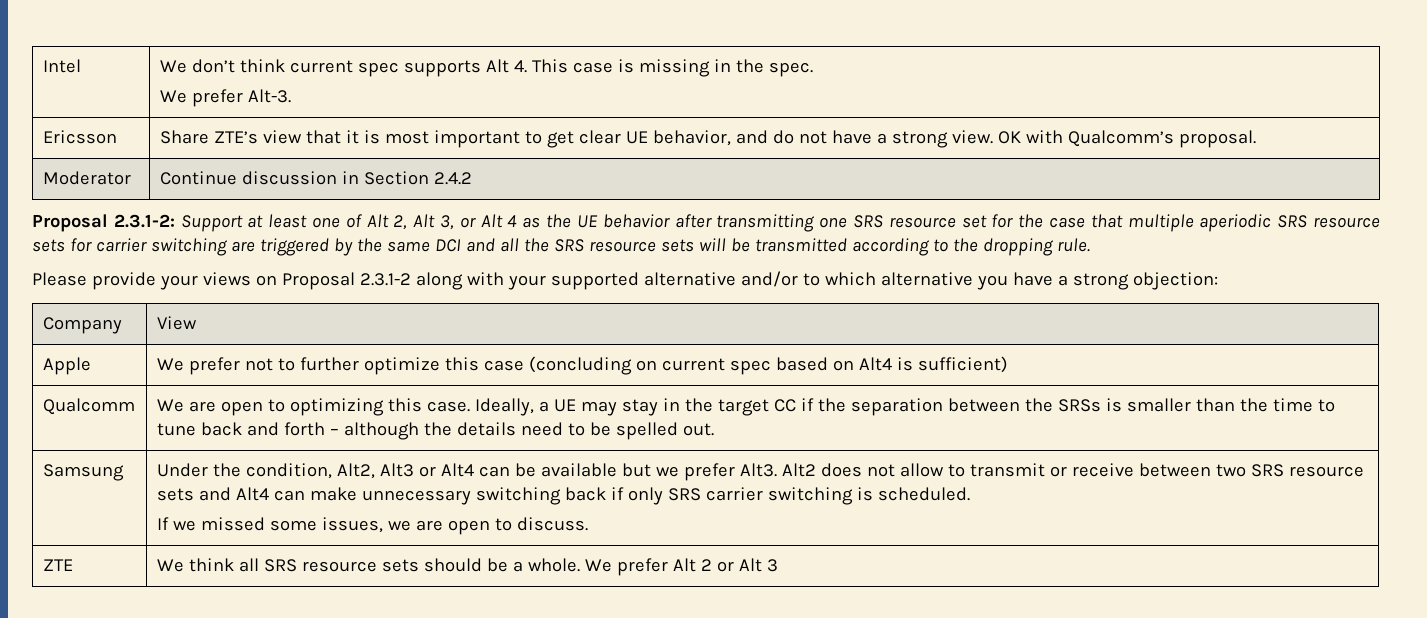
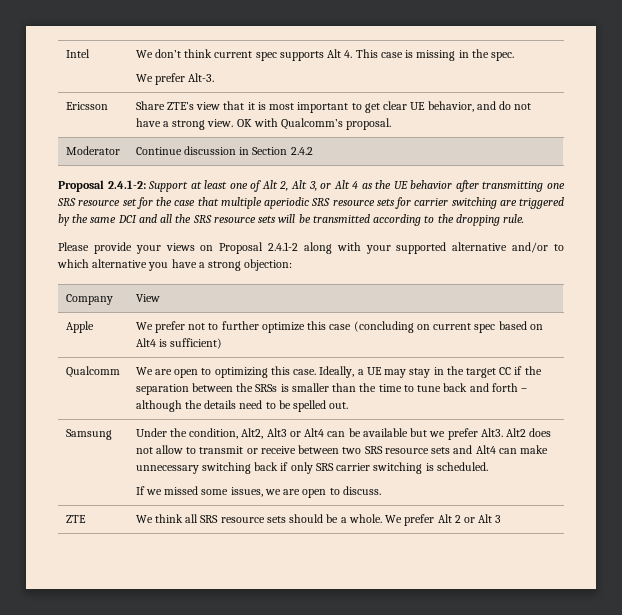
- Proposal 2.3.1-2: Support at least one of Alt 2, Alt 3, or Alt 4 as the UE behavior after transmitting one SRS resource set for the case that multiple aperiodic SRS resource sets for carrier switching are triggered by the same DCI and all the SRS resource sets will be transmitted according to the dropping rule.
+ Proposal 2.4.1-2: Support at least one of Alt 2, Alt 3, or Alt 4 as the UE behavior after transmitting one SRS resource set for the case that multiple aperiodic SRS resource sets for carrier switching are triggered by the same DCI and all the SRS resource sets will be transmitted according to the dropping rule.
- Please provide your views on Proposal 2.3.1-2 along with your supported alternative and/or to which alternative you have a strong objection:
+ Please provide your views on Proposal 2.4.1-2 along with your supported alternative and/or to which alternative you have a strong objection:

